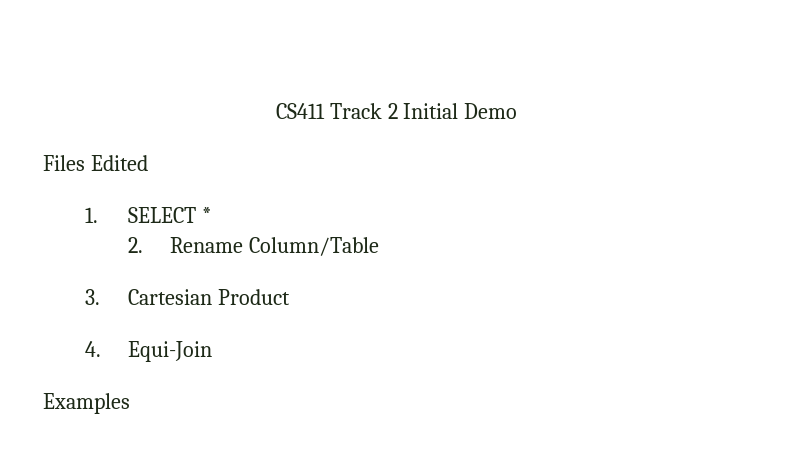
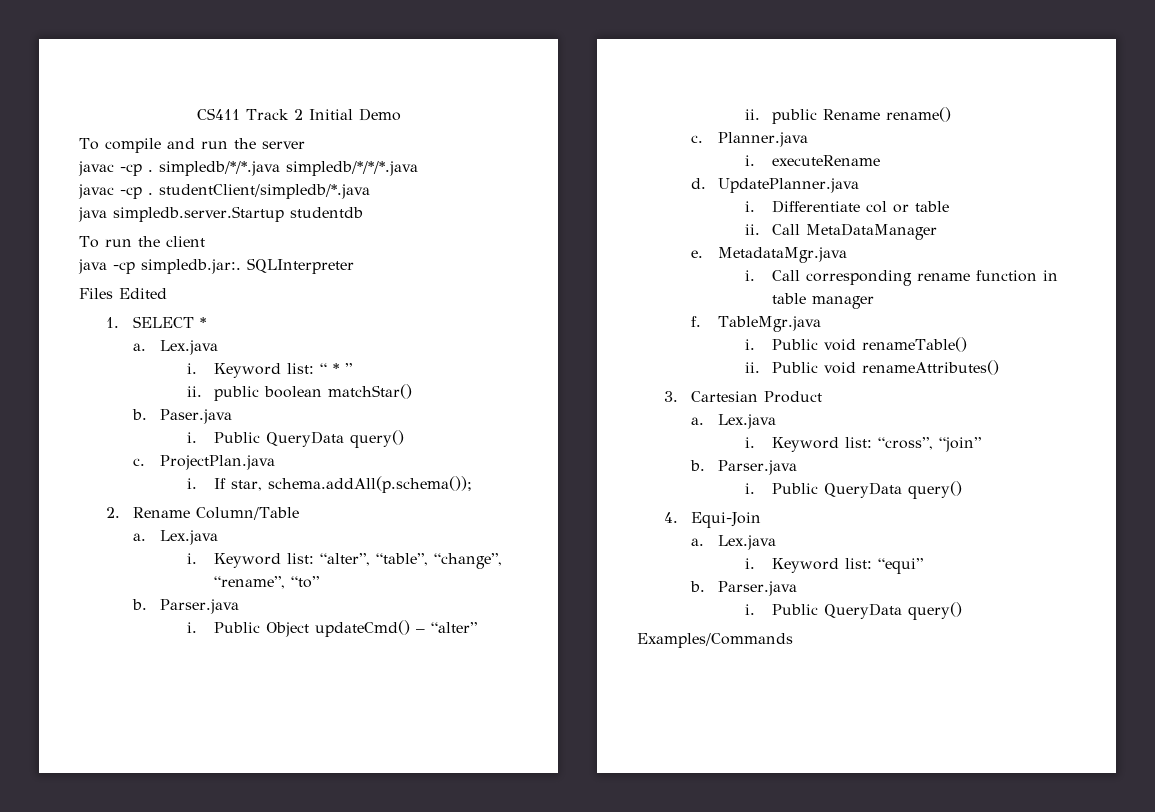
+ To compile and run the server
+ javac -cp . simpledb/*/*.java simpledb/*/*/*.java
+ javac -cp . studentClient/simpledb/*.java
+ java simpledb.server.Startup studentdb
+ To run the client
+ java -cp simpledb.jar:. SQLInterpreter
  1. SELECT *
+ a. Lex.java
+ i. Keyword list: “ * ”
+ ii. public boolean matchStar()
+ b. Paser.java
+ i. Public QueryData query()
+ c. ProjectPlan.java
+ i. If star, schema.addAll(p.schema());
  2. Rename Column/Table
+ a. Lex.java
+ i. Keyword list: “alter”, “table”, “change”, “rename”, “to”
+ b. Parser.java
+ i. Public Object updateCmd() – “alter”
+ ii. public Rename rename()
+ c. Planner.java
+ i. executeRename
+ d. UpdatePlanner.java
+ i. Differentiate col or table
+ ii. Call MetaDataManager
+ e. MetadataMgr.java
+ i. Call corresponding rename function in table manager
+ f. TableMgr.java
+ i. Public void renameTable()
+ ii. Public void renameAttributes()
  3. Cartesian Product
+ a. Lex.java
+ i. Keyword list: “cross”, “join”
+ b. Parser.java
+ i. Public QueryData query()
  4. Equi-Join
- Examples
+ a. Lex.java
+ i. Keyword list: “equi”
+ b. Parser.java
+ i. Public QueryData query()
+ Examples/Commands

